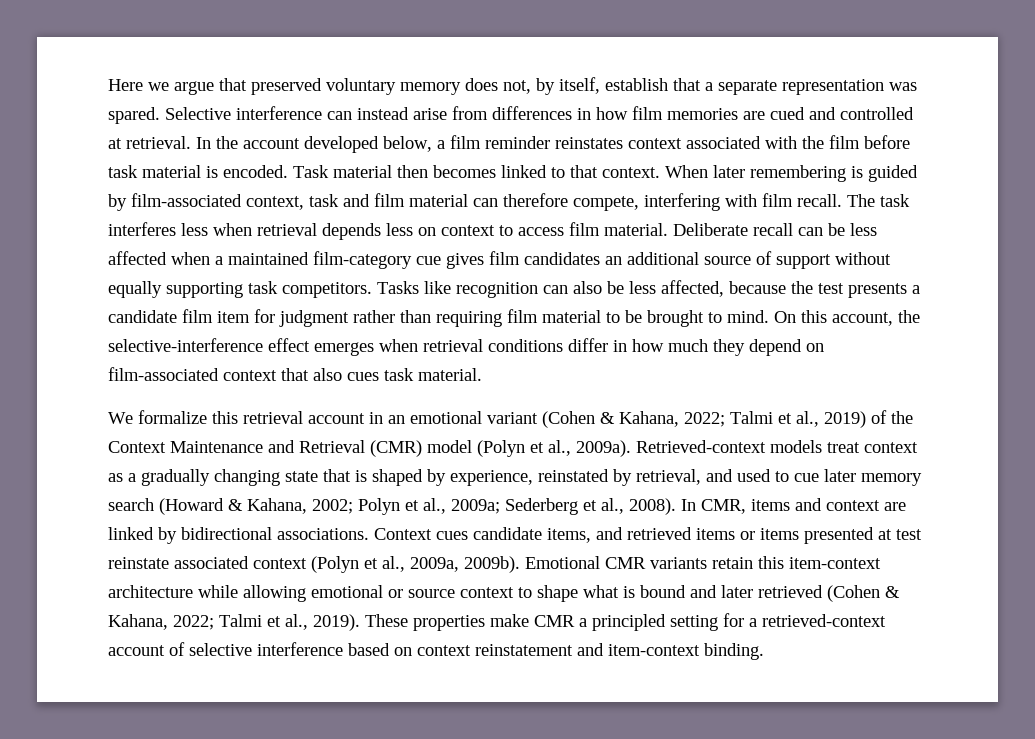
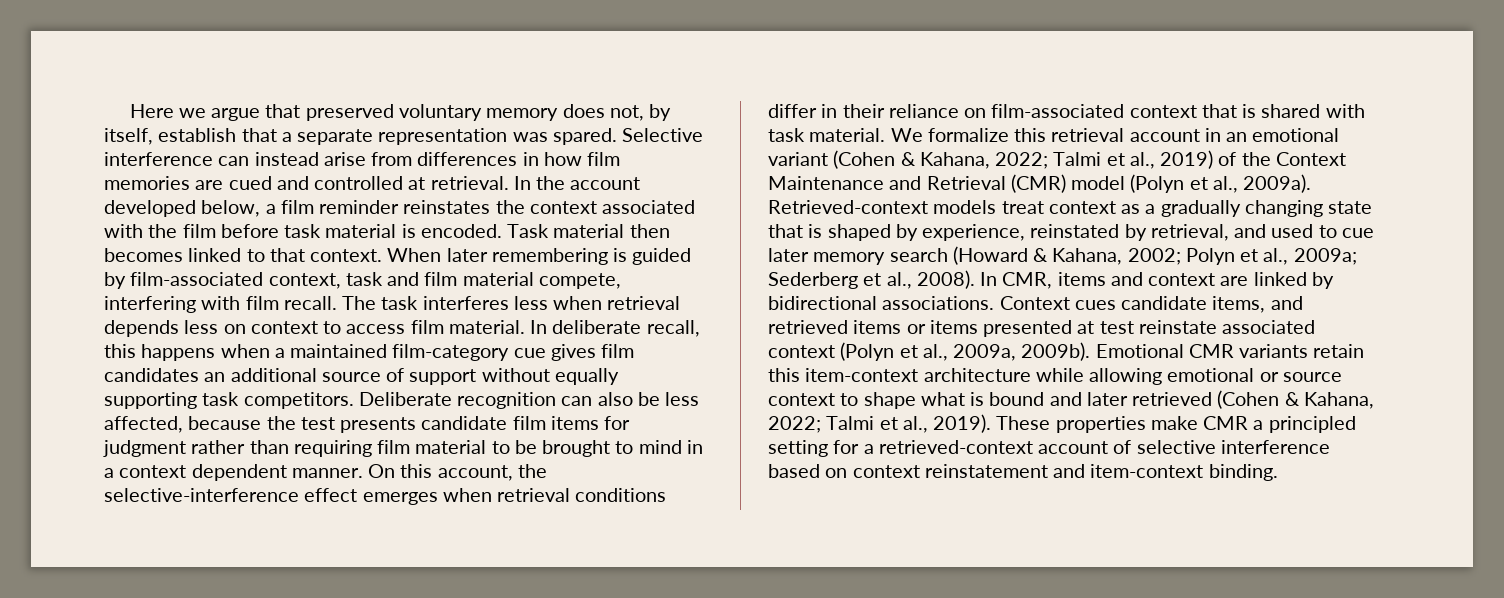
- In the account developed below, a film reminder reinstates context associated with the film before task material is encoded.
+ In the account developed below, a film reminder reinstates the context associated with the film before task material is encoded.
- When later remembering is guided by film-associated context, task and film material can therefore compete, interfering with film recall.
+ When later remembering is guided by film-associated context, task and film material compete, interfering with film recall.
- Deliberate recall can be less affected when a maintained film-category cue gives film candidates an additional source of support without equally supporting task competitors.
+ In deliberate recall, this happens when a maintained film-category cue gives film candidates an additional source of support without equally supporting task competitors.
- Tasks like recognition can also be less affected, because the test presents a candidate film item for judgment rather than requiring film material to be brought to mind.
+ Deliberate recognition can also be less affected, because the test presents candidate film items for judgment rather than requiring film material to be brought to mind in a context dependent manner.
- On this account, the selective-interference effect emerges when retrieval conditions differ in how much they depend on film-associated context that also cues task material.
- We formalize this retrieval account in an emotional variant (Cohen & Kahana, 2022; Talmi et al., 2019) of the Context Maintenance and Retrieval (CMR) model (Polyn et al., 2009a).
+ On this account, the selective-interference effect emerges when retrieval conditions differ in their reliance on film-associated context that is shared with task material. We formalize this retrieval account in an emotional variant (Cohen & Kahana, 2022; Talmi et al., 2019) of the Context Maintenance and Retrieval (CMR) model (Polyn et al., 2009a).

